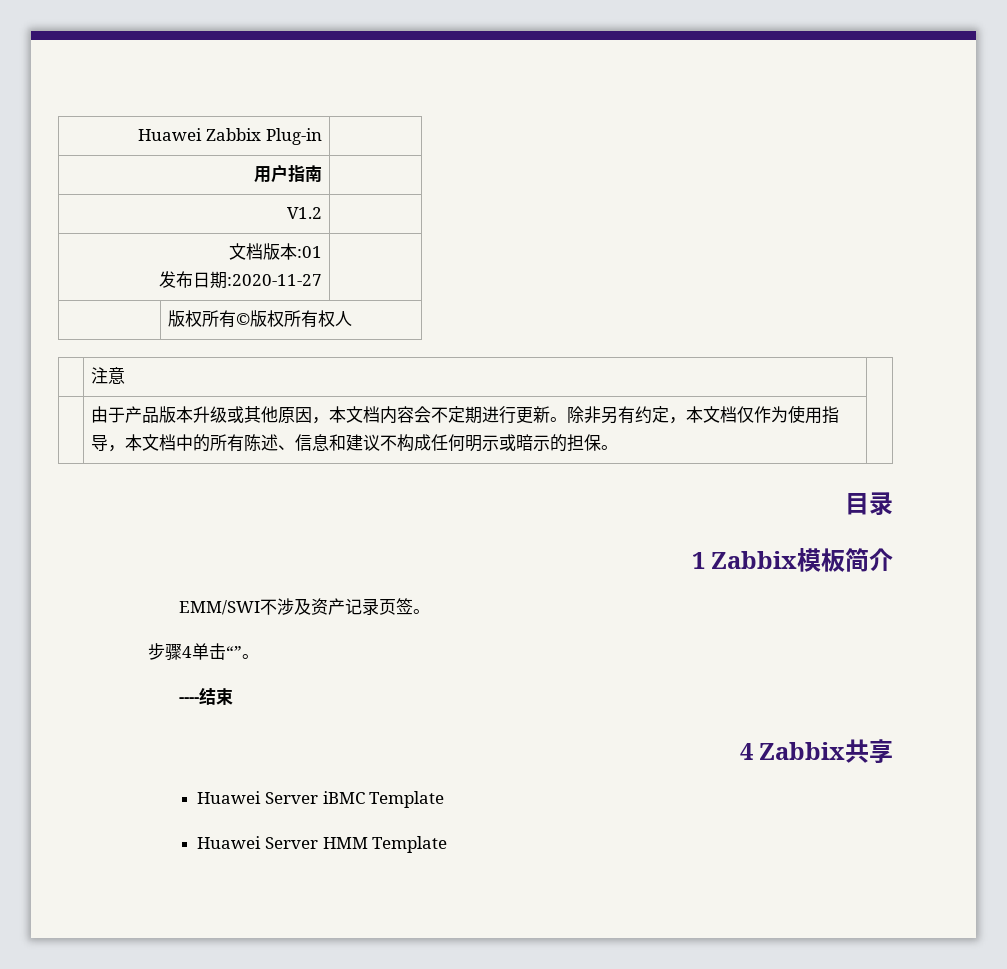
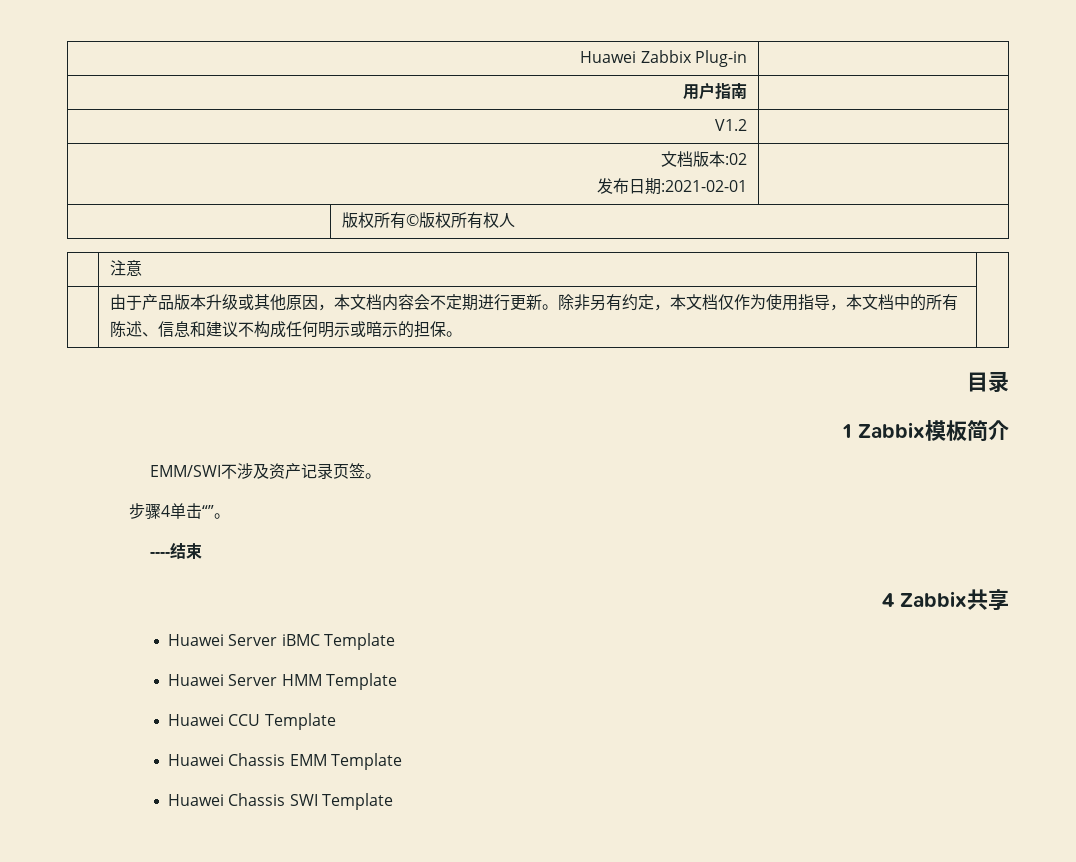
- 文档版本:01
- 发布日期:2020-11-27 |
+ 文档版本:02
+ 发布日期:2021-02-01 |
+ Huawei CCU Template
+ Huawei Chassis EMM Template
+ Huawei Chassis SWI Template

